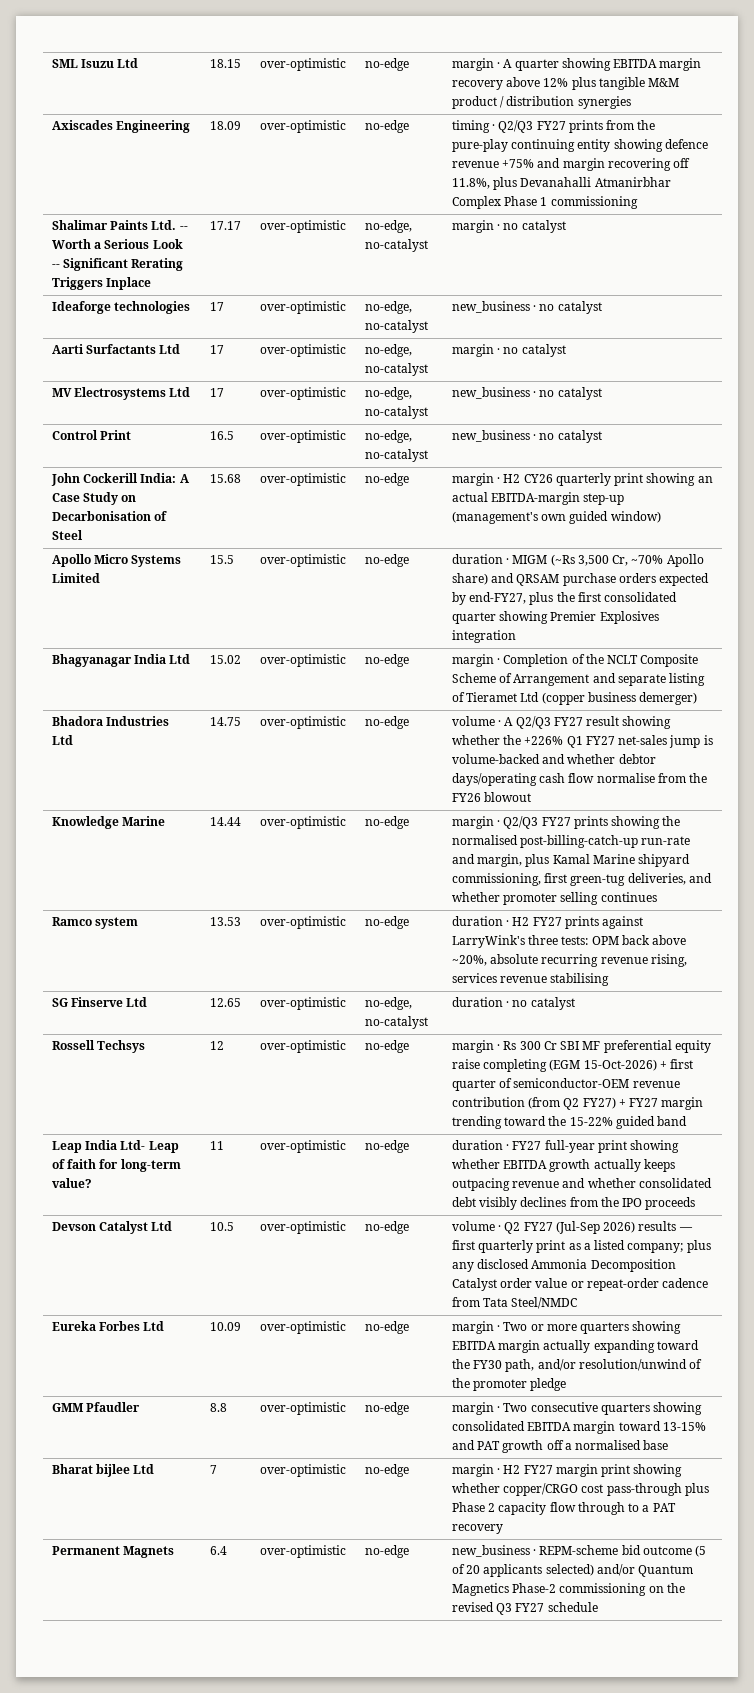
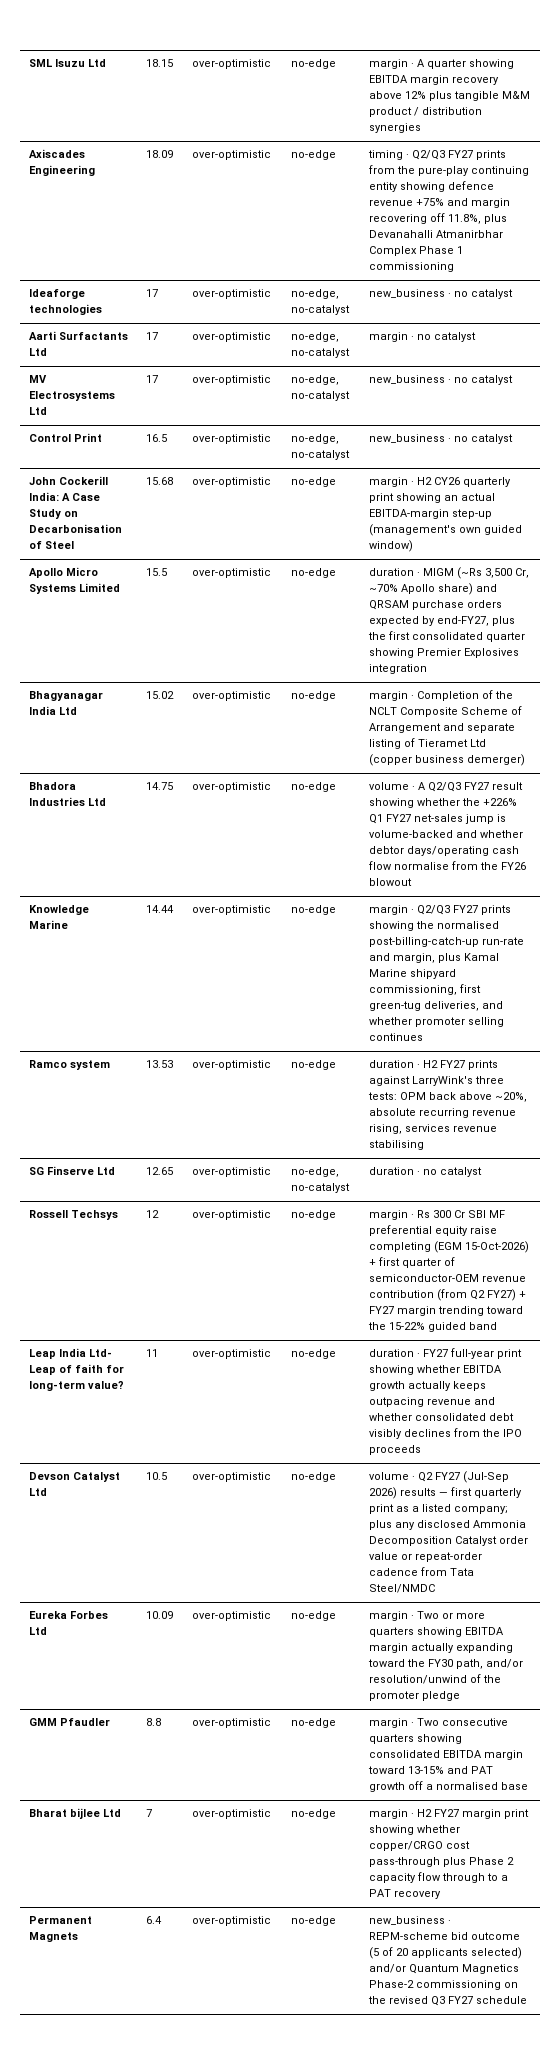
- Shalimar Paints Ltd. -- Worth a Serious Look -- Significant Rerating Triggers Inplace | 17.17 | over-optimistic | no-edge, no-catalyst | margin · no catalyst

